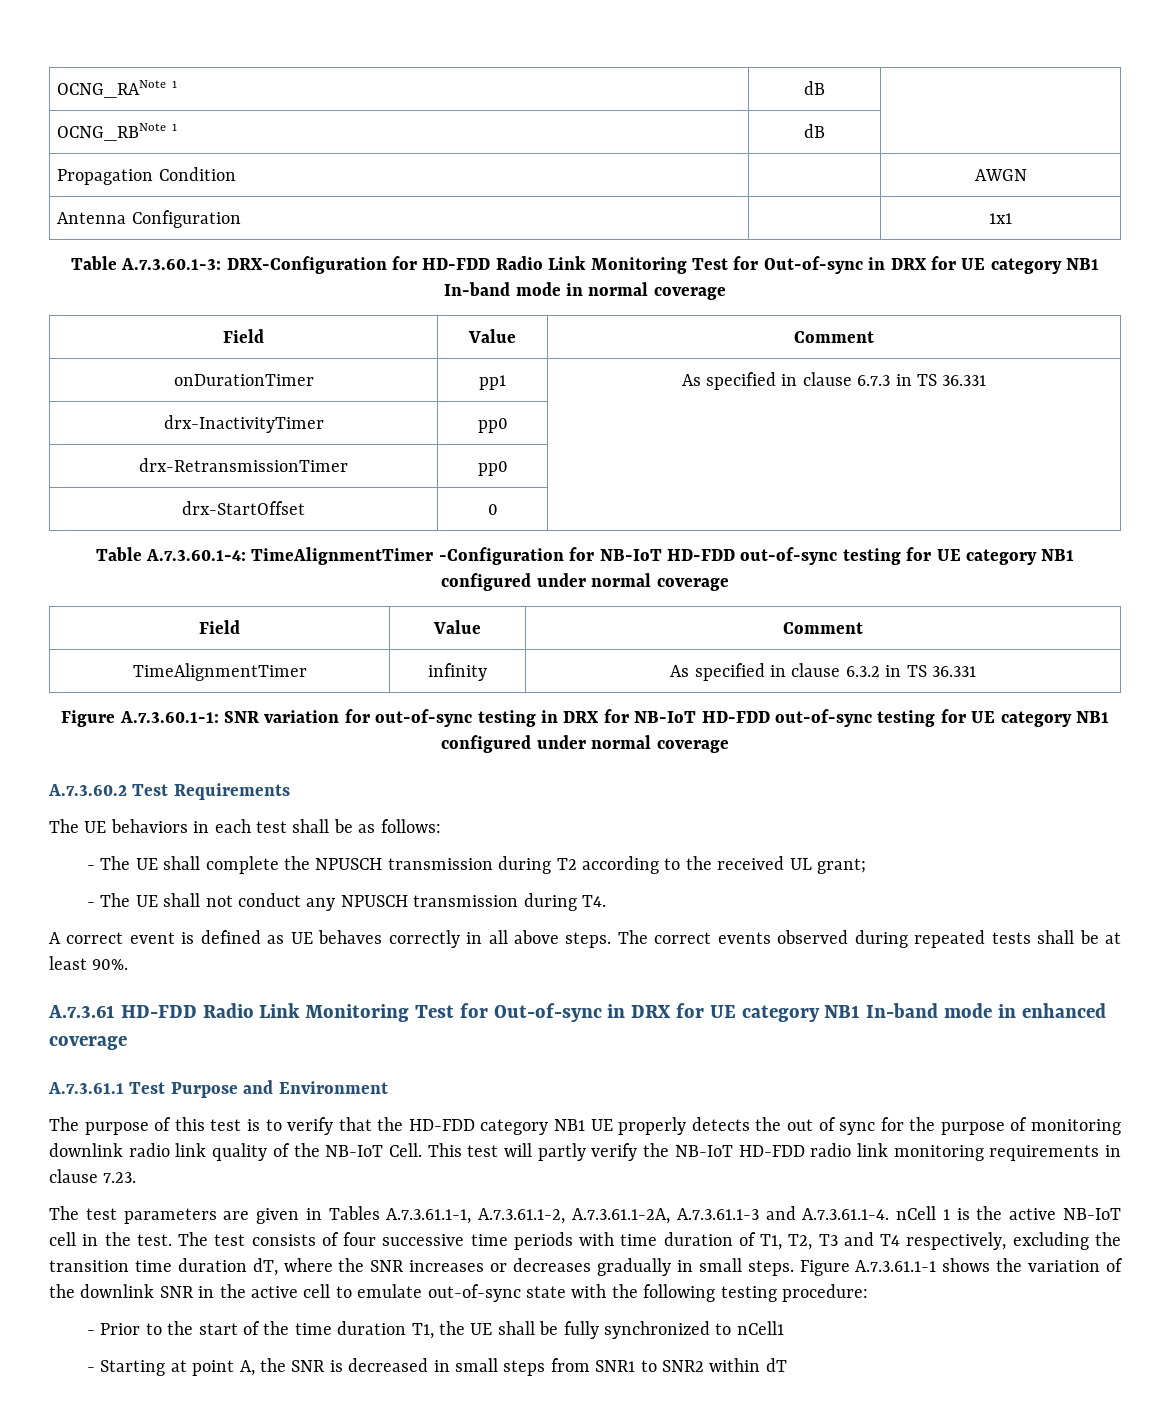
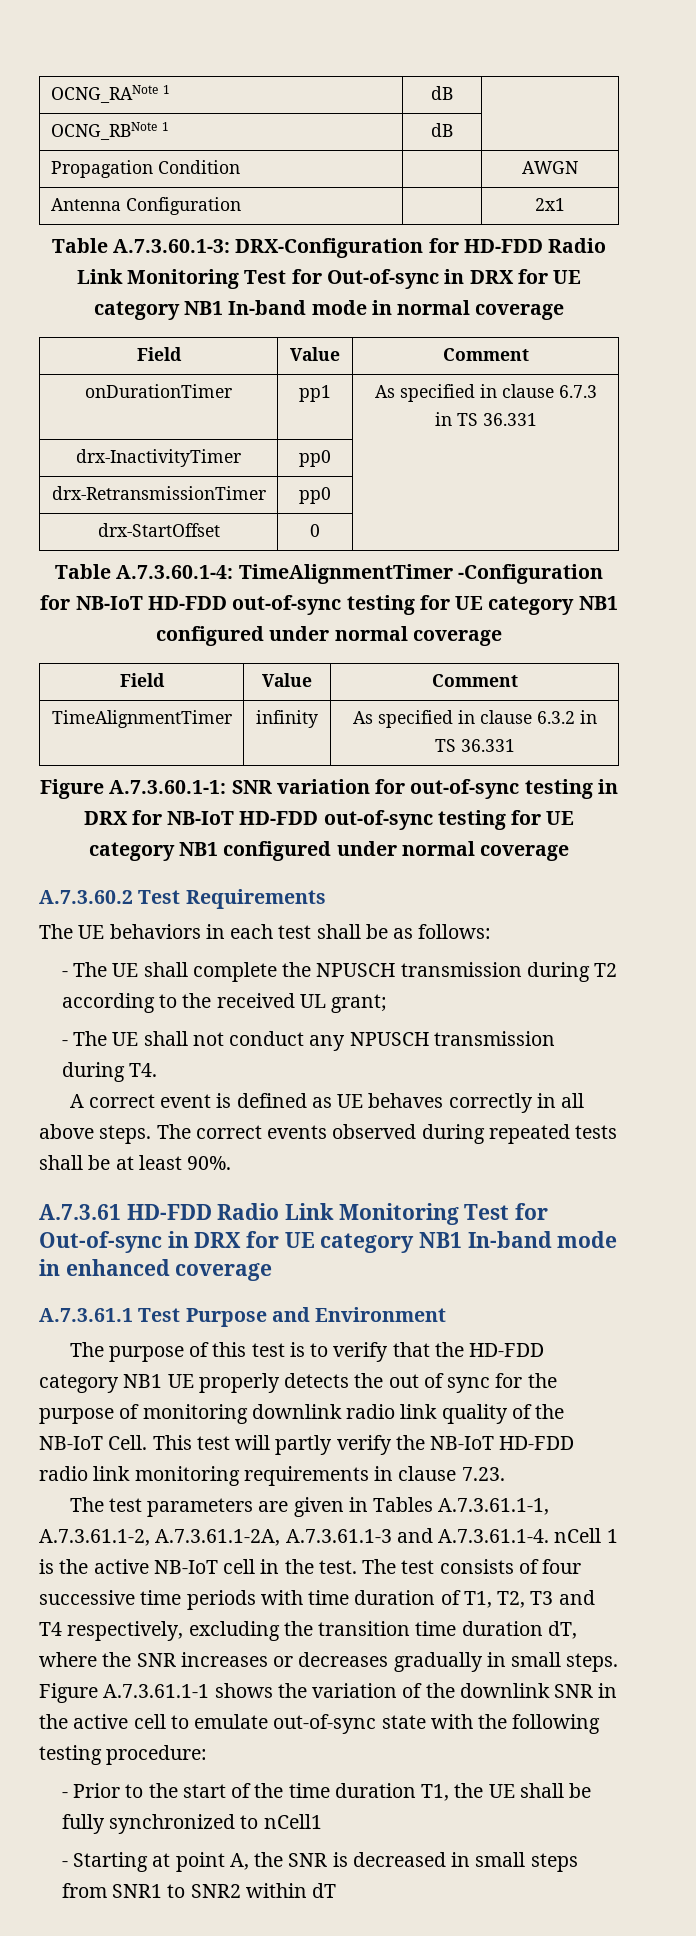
- Antenna Configuration | | 1x1
+ Antenna Configuration | | 2x1

